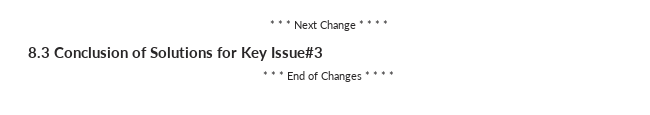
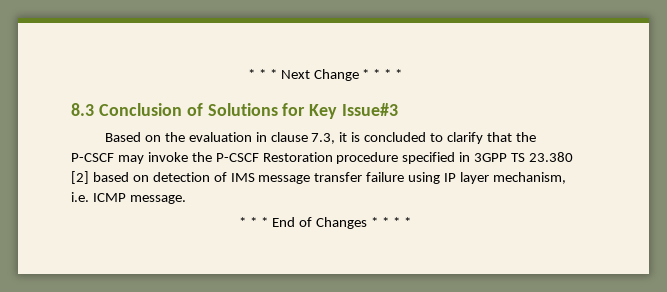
+ Based on the evaluation in clause 7.3, it is concluded to clarify that the P-CSCF may invoke the P-CSCF Restoration procedure specified in 3GPP TS 23.380 [2] based on detection of IMS message transfer failure using IP layer mechanism, i.e. ICMP message.

